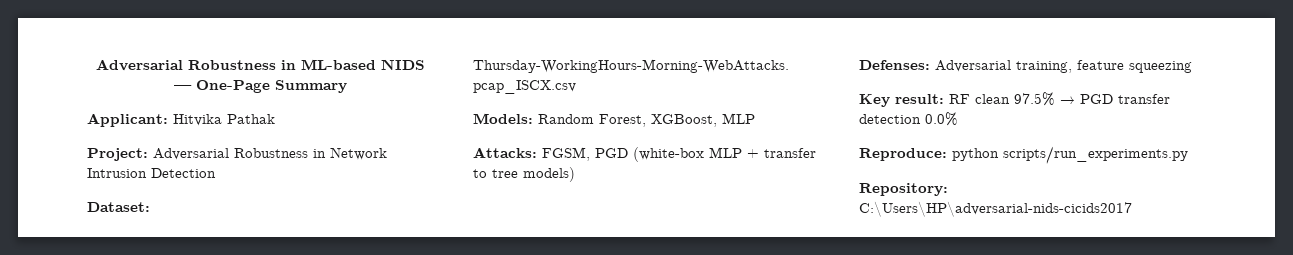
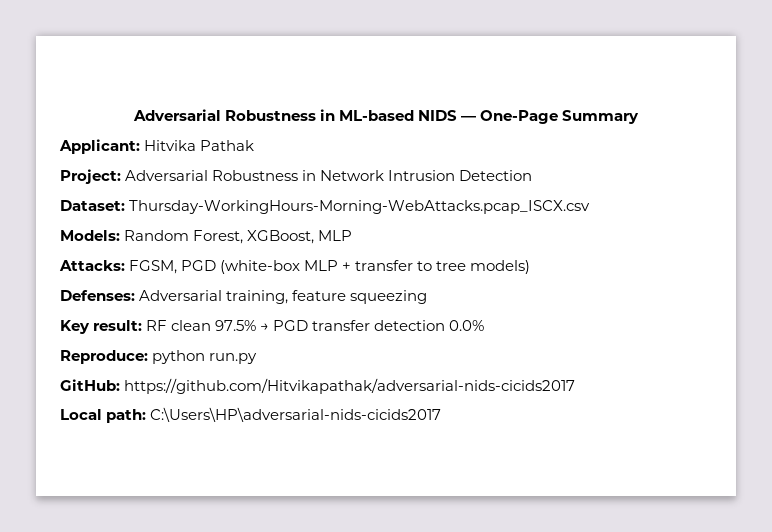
- Reproduce: python scripts/run_experiments.py
- Repository: C:\Users\HP\adversarial-nids-cicids2017
+ Reproduce: python run.py
+ GitHub: https://github.com/Hitvikapathak/adversarial-nids-cicids2017
+ Local path: C:\Users\HP\adversarial-nids-cicids2017

